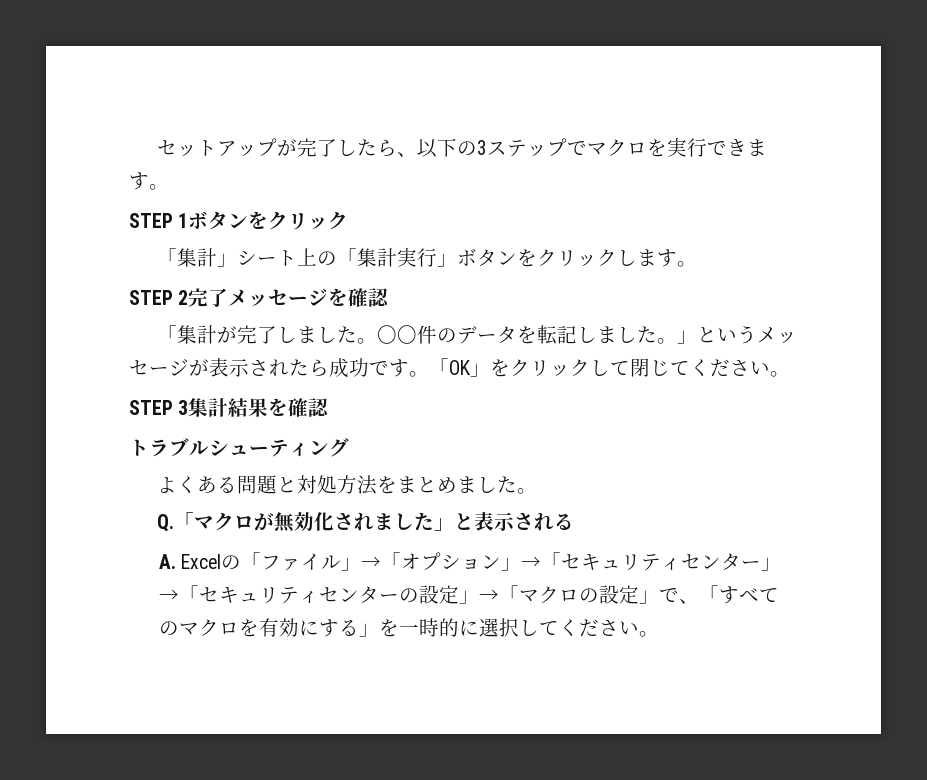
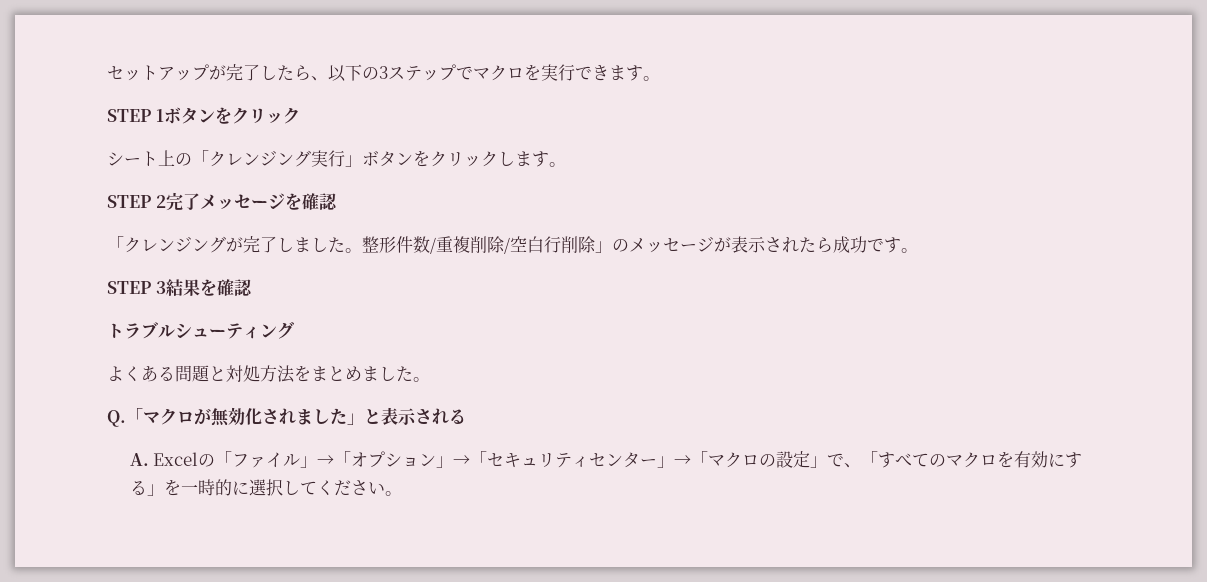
- 「集計」シート上の「集計実行」ボタンをクリックします。
+ シート上の「クレンジング実行」ボタンをクリックします。
- 「集計が完了しました。
+ 「クレンジングが完了しました。
- 〇〇件のデータを転記しました。」というメッセージが表示されたら成功です。「OK」をクリックして閉じてください。
+ 整形件数/重複削除/空白行削除」のメッセージが表示されたら成功です。
- STEP 3集計結果を確認
+ STEP 3結果を確認
- A. Excelの「ファイル」→「オプション」→「セキュリティセンター」→「セキュリティセンターの設定」→「マクロの設定」で、「すべてのマクロを有効にする」を一時的に選択してください。
+ A. Excelの「ファイル」→「オプション」→「セキュリティセンター」→「マクロの設定」で、「すべてのマクロを有効にする」を一時的に選択してください。

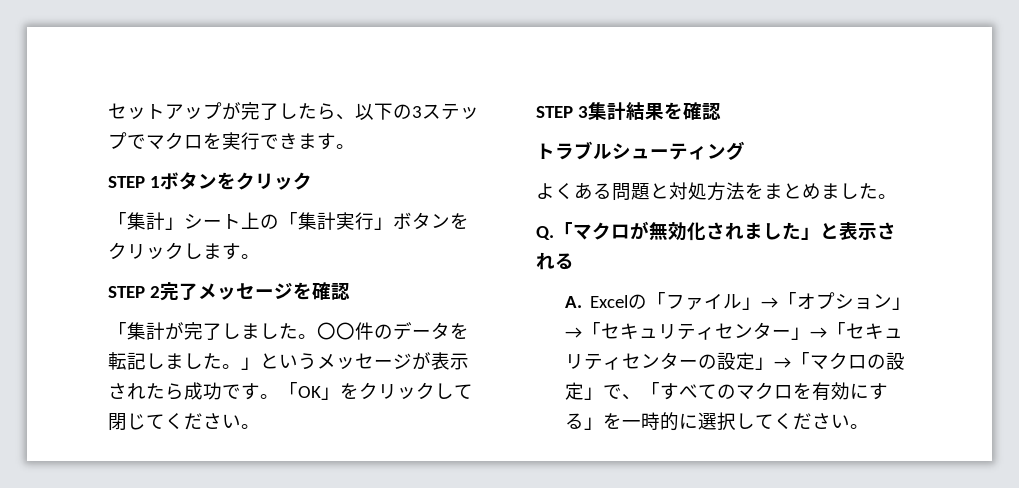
- シート上の「クレンジング実行」ボタンをクリックします。
+ 「集計」シート上の「集計実行」ボタンをクリックします。
- 「クレンジングが完了しました。
+ 「集計が完了しました。
- 整形件数/重複削除/空白行削除」のメッセージが表示されたら成功です。
+ 〇〇件のデータを転記しました。」というメッセージが表示されたら成功です。「OK」をクリックして閉じてください。
- STEP 3結果を確認
+ STEP 3集計結果を確認
- A. Excelの「ファイル」→「オプション」→「セキュリティセンター」→「マクロの設定」で、「すべてのマクロを有効にする」を一時的に選択してください。
+ A. Excelの「ファイル」→「オプション」→「セキュリティセンター」→「セキュリティセンターの設定」→「マクロの設定」で、「すべてのマクロを有効にする」を一時的に選択してください。

